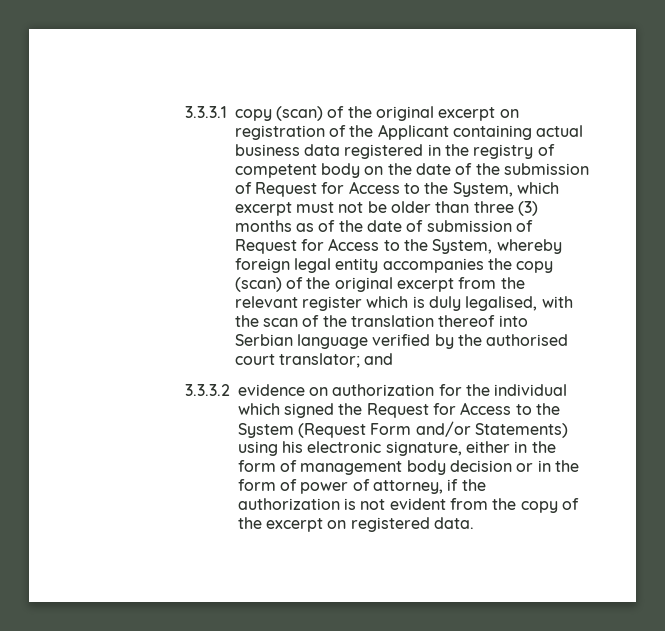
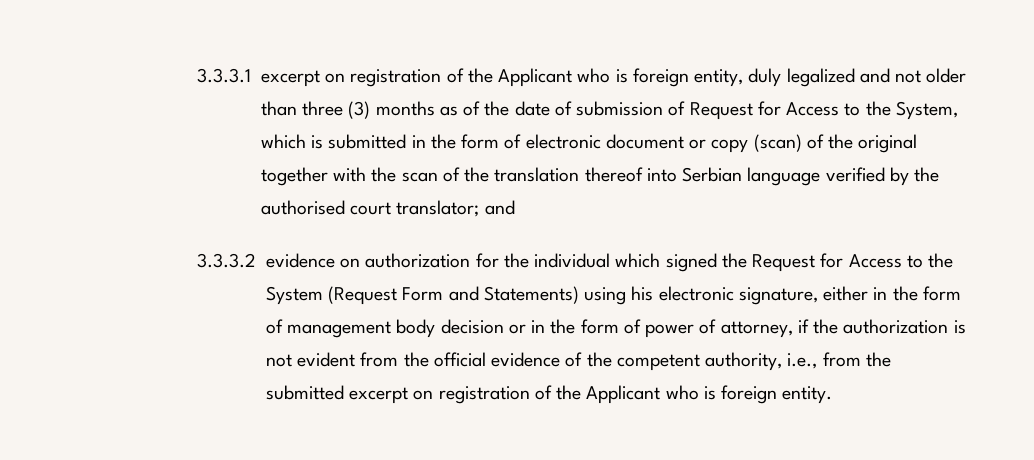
- 3.3.3.1 copy (scan) of the original excerpt on registration of the Applicant containing actual business data registered in the registry of competent body on the date of the submission of Request for Access to the System, which excerpt must not be older than three (3) months as of the date of submission of Request for Access to the System, whereby foreign legal entity accompanies the copy (scan) of the original excerpt from the relevant register which is duly legalised, with the scan of the translation thereof into Serbian language verified by the authorised court translator; and
+ 3.3.3.1 excerpt on registration of the Applicant who is foreign entity, duly legalized and not older than three (3) months as of the date of submission of Request for Access to the System, which is submitted in the form of electronic document or copy (scan) of the original together with the scan of the translation thereof into Serbian language verified by the authorised court translator; and
- 3.3.3.2 evidence on authorization for the individual which signed the Request for Access to the System (Request Form and/or Statements) using his electronic signature, either in the form of management body decision or in the form of power of attorney, if the authorization is not evident from the copy of the excerpt on registered data.
+ 3.3.3.2 evidence on authorization for the individual which signed the Request for Access to the System (Request Form and Statements) using his electronic signature, either in the form of management body decision or in the form of power of attorney, if the authorization is not evident from the official evidence of the competent authority, i.e., from the submitted excerpt on registration of the Applicant who is foreign entity.

